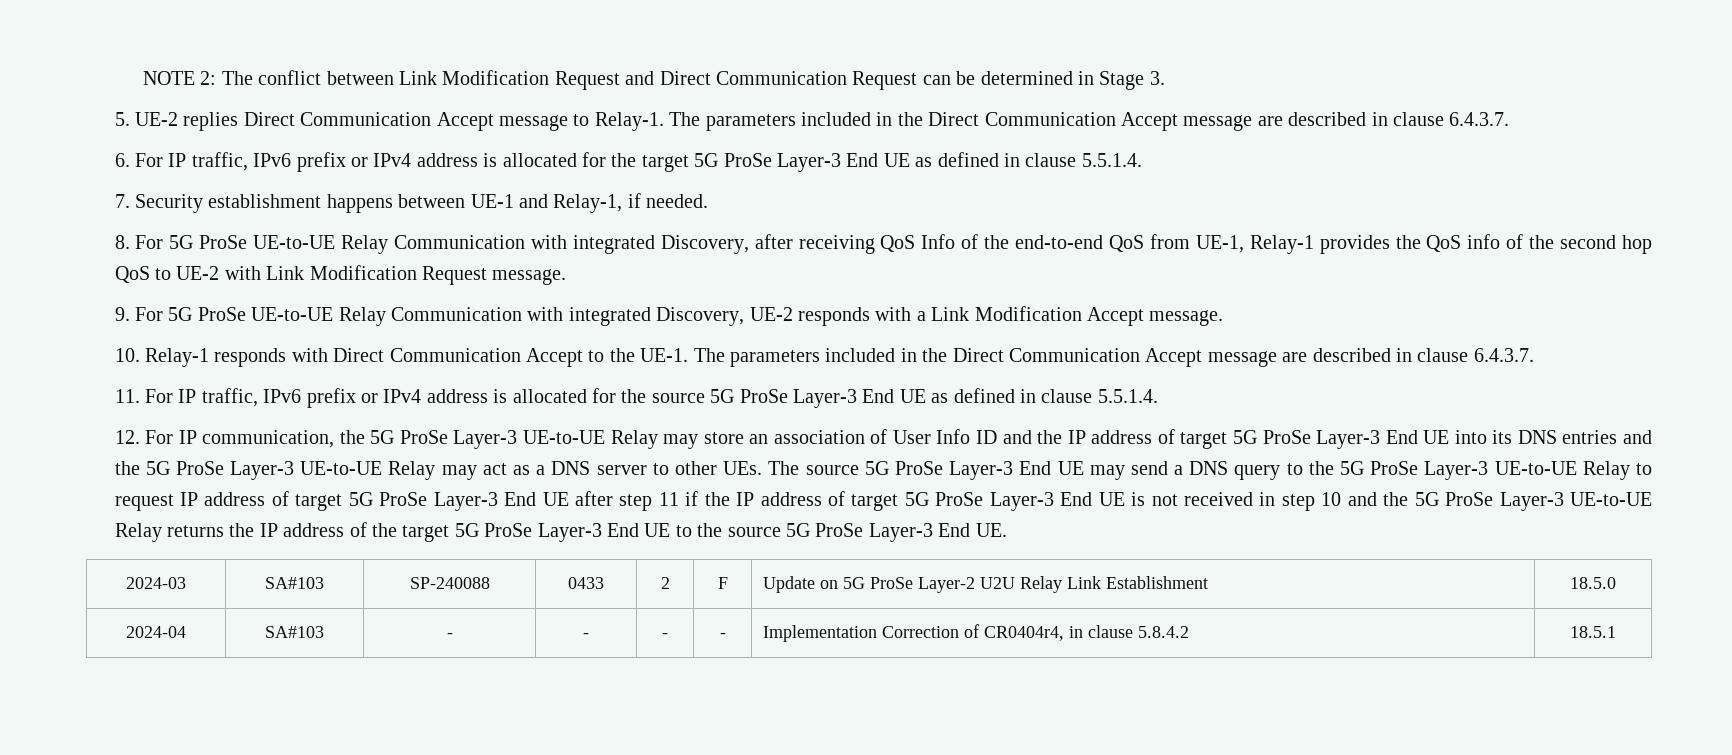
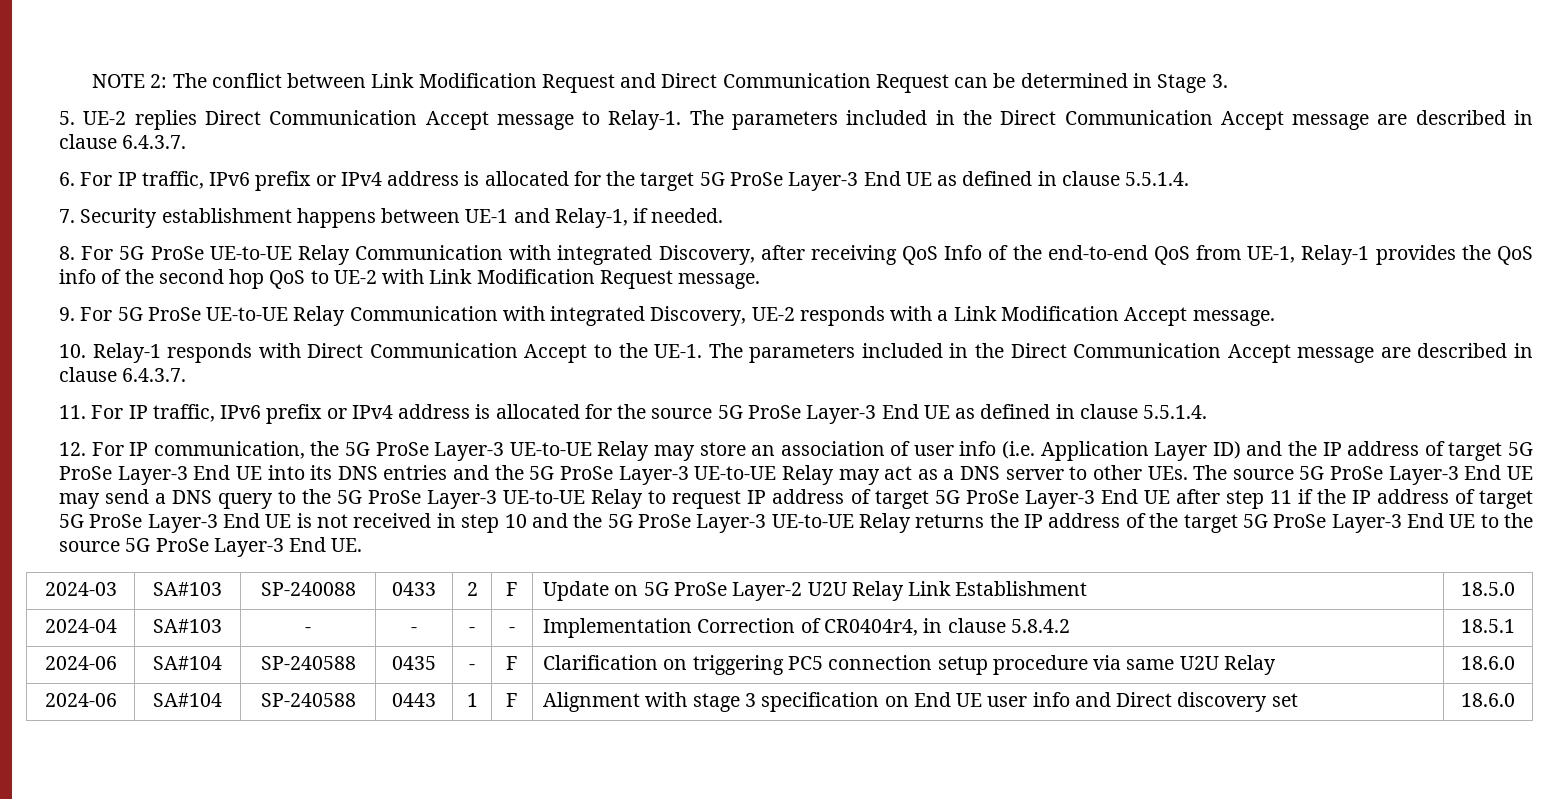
- 12. For IP communication, the 5G ProSe Layer-3 UE-to-UE Relay may store an association of User Info ID and the IP address of target 5G ProSe Layer-3 End UE into its DNS entries and the 5G ProSe Layer-3 UE-to-UE Relay may act as a DNS server to other UEs. The source 5G ProSe Layer-3 End UE may send a DNS query to the 5G ProSe Layer-3 UE-to-UE Relay to request IP address of target 5G ProSe Layer-3 End UE after step 11 if the IP address of target 5G ProSe Layer-3 End UE is not received in step 10 and the 5G ProSe Layer-3 UE-to-UE Relay returns the IP address of the target 5G ProSe Layer-3 End UE to the source 5G ProSe Layer-3 End UE.
+ 12. For IP communication, the 5G ProSe Layer-3 UE-to-UE Relay may store an association of user info (i.e. Application Layer ID) and the IP address of target 5G ProSe Layer-3 End UE into its DNS entries and the 5G ProSe Layer-3 UE-to-UE Relay may act as a DNS server to other UEs. The source 5G ProSe Layer-3 End UE may send a DNS query to the 5G ProSe Layer-3 UE-to-UE Relay to request IP address of target 5G ProSe Layer-3 End UE after step 11 if the IP address of target 5G ProSe Layer-3 End UE is not received in step 10 and the 5G ProSe Layer-3 UE-to-UE Relay returns the IP address of the target 5G ProSe Layer-3 End UE to the source 5G ProSe Layer-3 End UE.
+ 2024-06 | SA#104 | SP-240588 | 0435 | - | F | Clarification on triggering PC5 connection setup procedure via same U2U Relay | 18.6.0
+ 2024-06 | SA#104 | SP-240588 | 0443 | 1 | F | Alignment with stage 3 specification on End UE user info and Direct discovery set | 18.6.0

